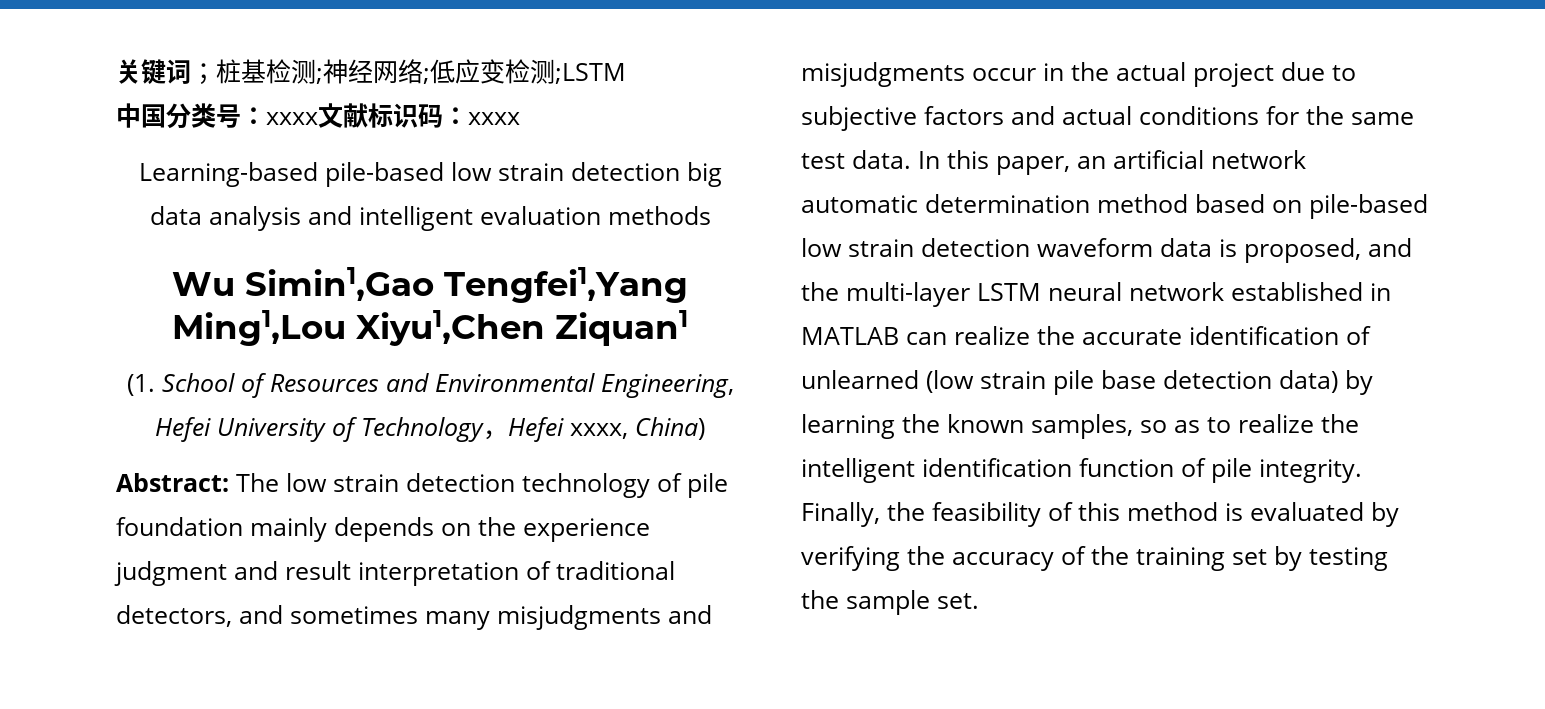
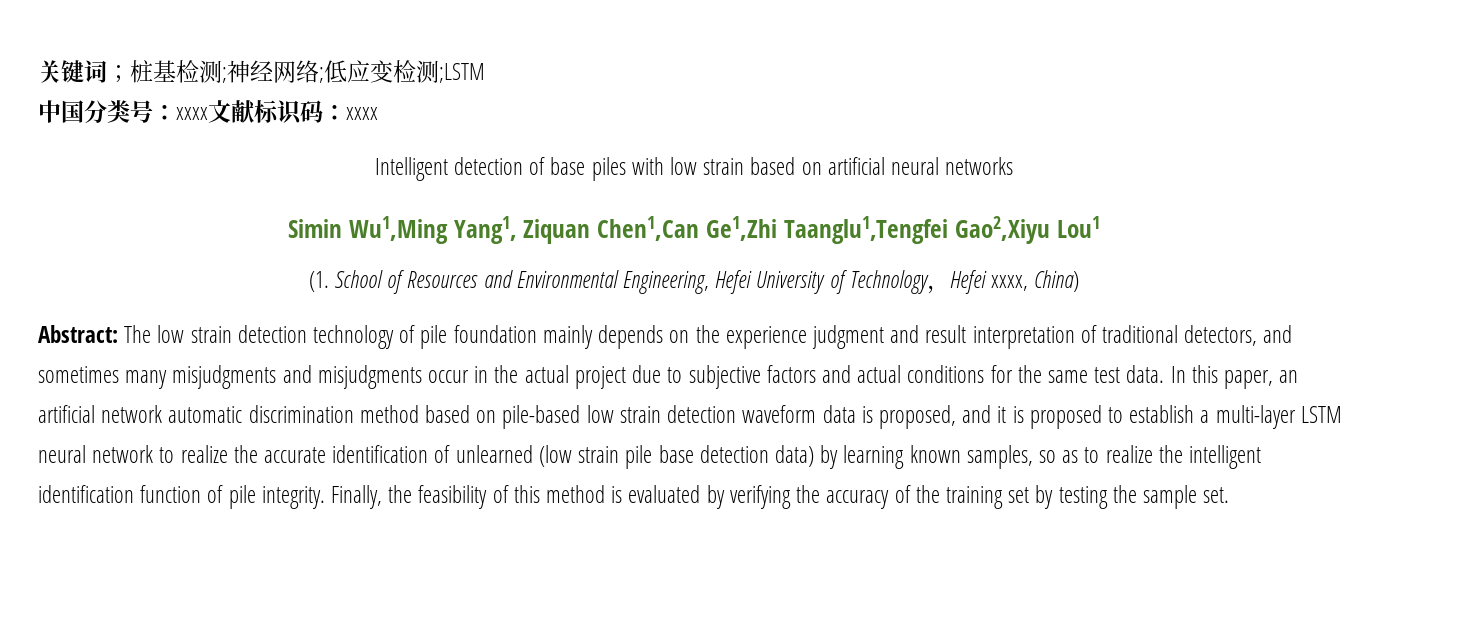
- Learning-based pile-based low strain detection big data analysis and intelligent evaluation methods
- Wu Simin1,Gao Tengfei1,Yang Ming1,Lou Xiyu1,Chen Ziquan1
+ Intelligent detection of base piles with low strain based on artificial neural networks
+ Simin Wu1,Ming Yang1, Ziquan Chen1,Can Ge1,Zhi Taanglu1,Tengfei Gao2,Xiyu Lou1
- In this paper, an artificial network automatic determination method based on pile-based low strain detection waveform data is proposed, and the multi-layer LSTM neural network established in MATLAB can realize the accurate identification of unlearned (low strain pile base detection data) by learning the known samples, so as to realize the intelligent identification function of pile integrity.
+ In this paper, an artificial network automatic discrimination method based on pile-based low strain detection waveform data is proposed, and it is proposed to establish a multi-layer LSTM neural network to realize the accurate identification of unlearned (low strain pile base detection data) by learning known samples, so as to realize the intelligent identification function of pile integrity.

